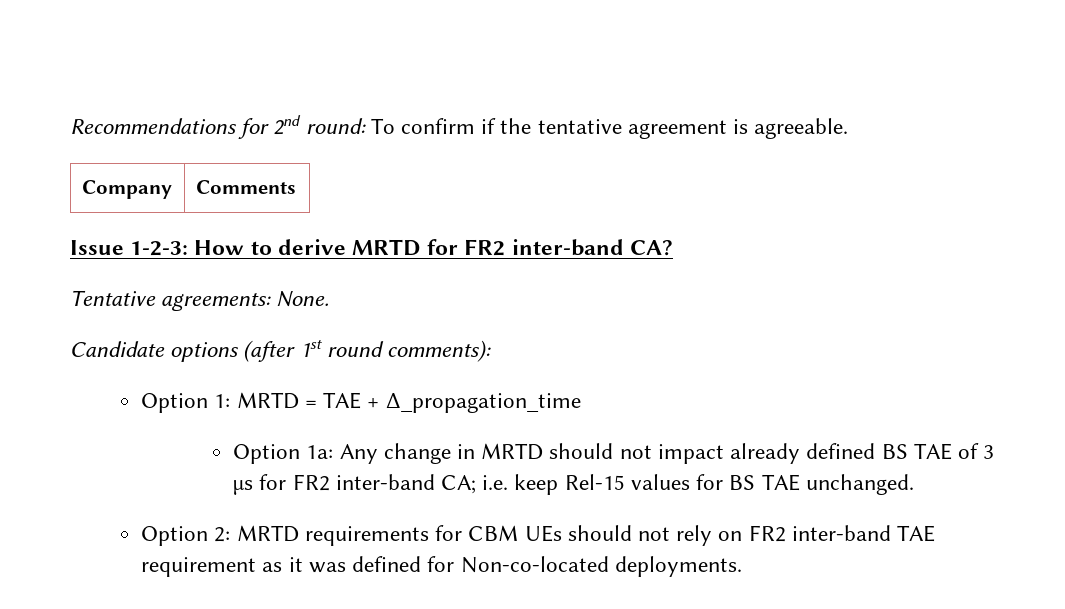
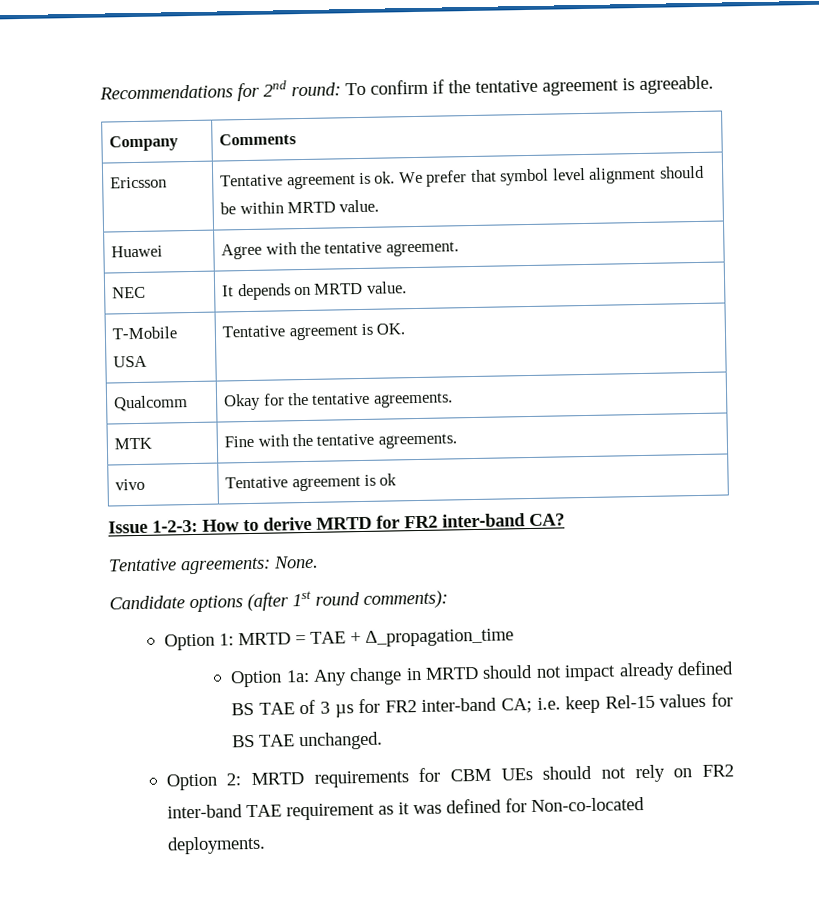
+ Ericsson | Tentative agreement is ok. We prefer that symbol level alignment should be within MRTD value.
+ Huawei | Agree with the tentative agreement.
+ NEC | It depends on MRTD value.
+ T-Mobile USA | Tentative agreement is OK.
+ Qualcomm | Okay for the tentative agreements.
+ MTK | Fine with the tentative agreements.
+ vivo | Tentative agreement is ok

